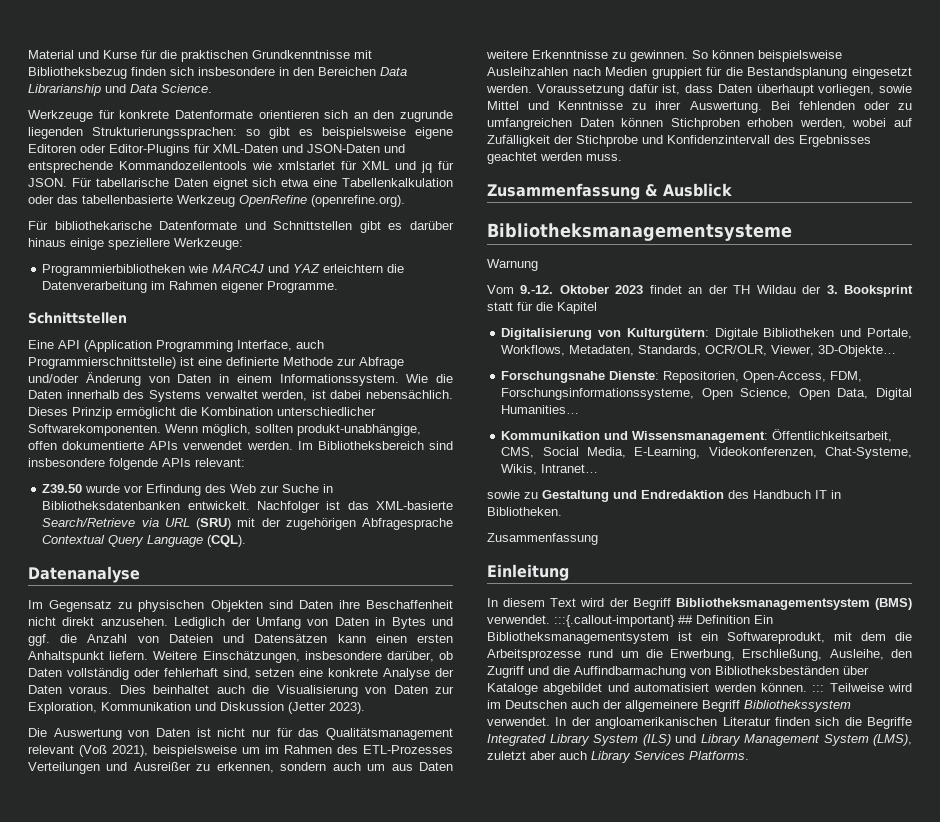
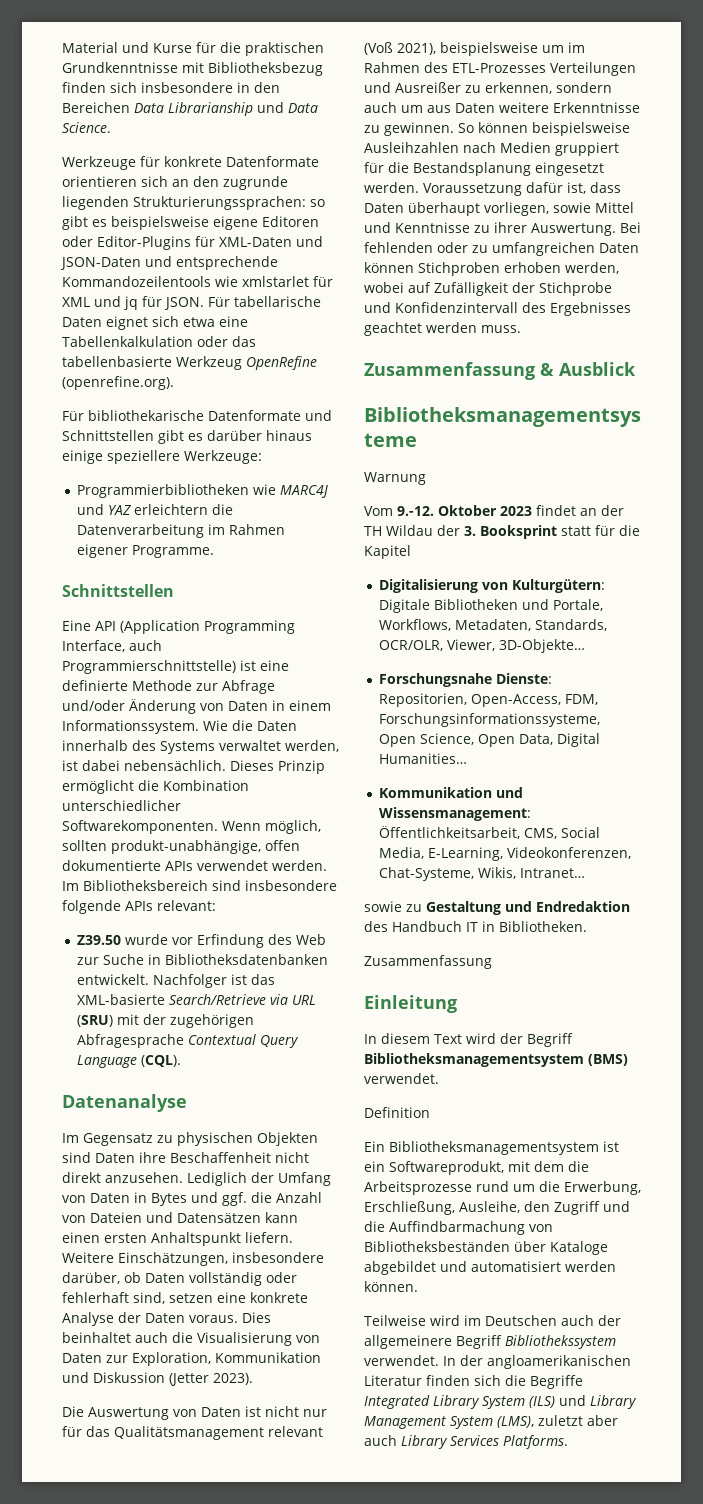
- In diesem Text wird der Begriff Bibliotheksmanagementsystem (BMS) verwendet. :::{.callout-important} ## Definition Ein Bibliotheksmanagementsystem ist ein Softwareprodukt, mit dem die Arbeitsprozesse rund um die Erwerbung, Erschließung, Ausleihe, den Zugriff und die Auffindbarmachung von Bibliotheksbeständen über Kataloge abgebildet und automatisiert werden können. ::: Teilweise wird im Deutschen auch der allgemeinere Begriff Bibliothekssystem verwendet.
+ In diesem Text wird der Begriff Bibliotheksmanagementsystem (BMS) verwendet.
+ Definition
+ Ein Bibliotheksmanagementsystem ist ein Softwareprodukt, mit dem die Arbeitsprozesse rund um die Erwerbung, Erschließung, Ausleihe, den Zugriff und die Auffindbarmachung von Bibliotheksbeständen über Kataloge abgebildet und automatisiert werden können.
+ Teilweise wird im Deutschen auch der allgemeinere Begriff Bibliothekssystem verwendet.

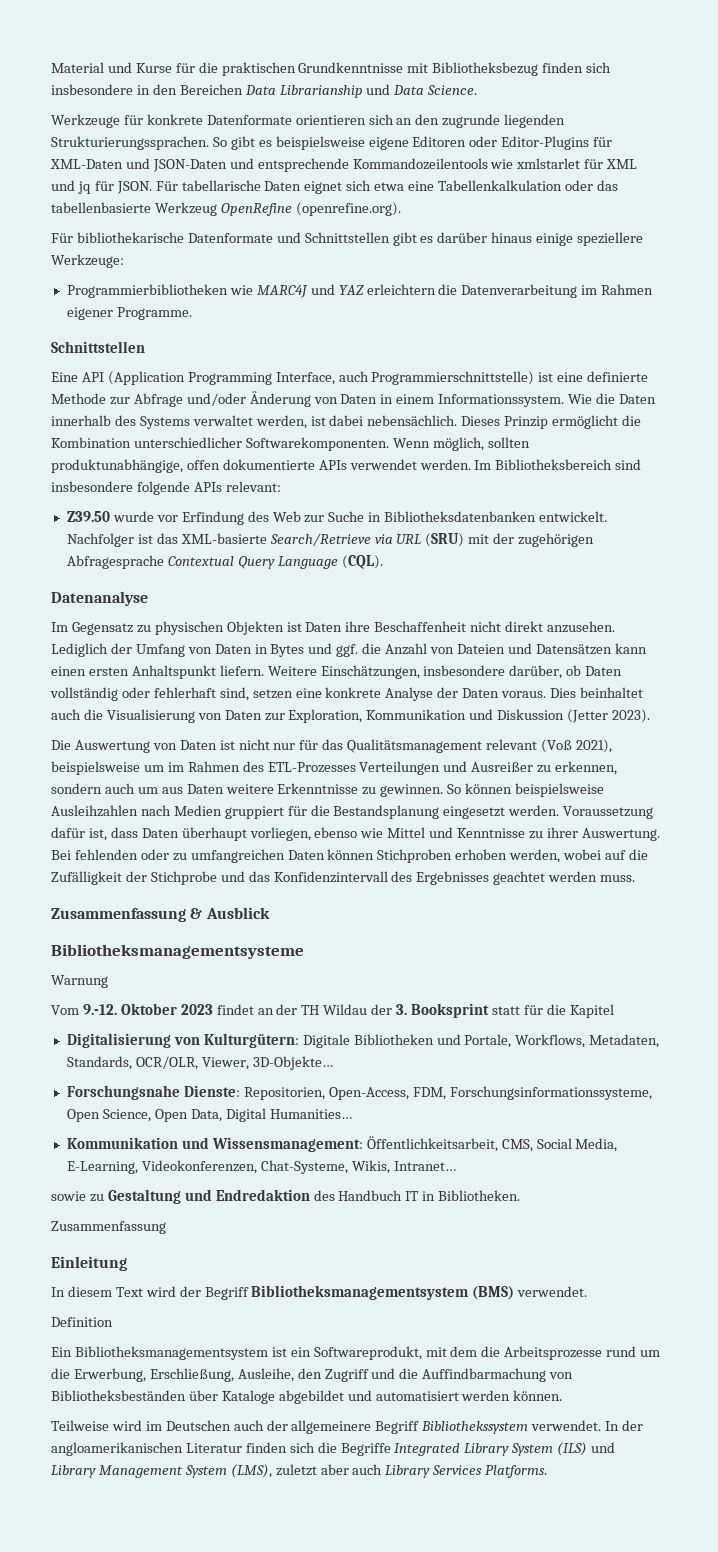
- Werkzeuge für konkrete Datenformate orientieren sich an den zugrunde liegenden Strukturierungssprachen: so gibt es beispielsweise eigene Editoren oder Editor-Plugins für XML-Daten und JSON-Daten und entsprechende Kommandozeilentools wie xmlstarlet für XML und jq für JSON.
+ Werkzeuge für konkrete Datenformate orientieren sich an den zugrunde liegenden Strukturierungssprachen. So gibt es beispielsweise eigene Editoren oder Editor-Plugins für XML-Daten und JSON-Daten und entsprechende Kommandozeilentools wie xmlstarlet für XML und jq für JSON.
- Wenn möglich, sollten produkt-unabhängige, offen dokumentierte APIs verwendet werden.
+ Wenn möglich, sollten produktunabhängige, offen dokumentierte APIs verwendet werden.
- Im Gegensatz zu physischen Objekten sind Daten ihre Beschaffenheit nicht direkt anzusehen.
+ Im Gegensatz zu physischen Objekten ist Daten ihre Beschaffenheit nicht direkt anzusehen.
- Voraussetzung dafür ist, dass Daten überhaupt vorliegen, sowie Mittel und Kenntnisse zu ihrer Auswertung.
+ Voraussetzung dafür ist, dass Daten überhaupt vorliegen, ebenso wie Mittel und Kenntnisse zu ihrer Auswertung.
- Bei fehlenden oder zu umfangreichen Daten können Stichproben erhoben werden, wobei auf Zufälligkeit der Stichprobe und Konfidenzintervall des Ergebnisses geachtet werden muss.
+ Bei fehlenden oder zu umfangreichen Daten können Stichproben erhoben werden, wobei auf die Zufälligkeit der Stichprobe und das Konfidenzintervall des Ergebnisses geachtet werden muss.

